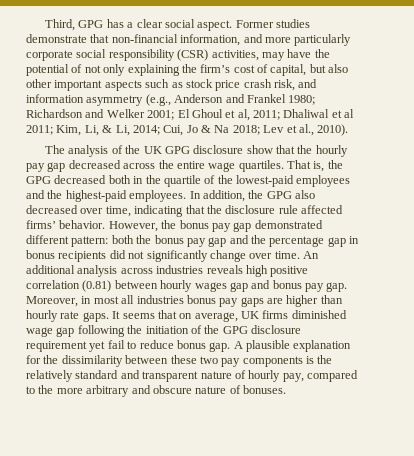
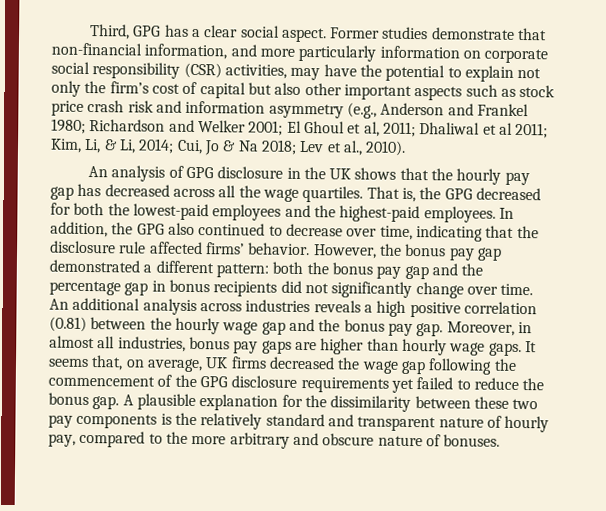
- Former studies demonstrate that non-financial information, and more particularly corporate social responsibility (CSR) activities, may have the potential of not only explaining the firm’s cost of capital, but also other important aspects such as stock price crash risk, and information asymmetry (e.g., Anderson and Frankel 1980;
+ Former studies demonstrate that non-financial information, and more particularly information on corporate social responsibility (CSR) activities, may have the potential to explain not only the firm’s cost of capital but also other important aspects such as stock price crash risk and information asymmetry (e.g., Anderson and Frankel 1980;
- The analysis of the UK GPG disclosure show that the hourly pay gap decreased across the entire wage quartiles.
+ An analysis of GPG disclosure in the UK shows that the hourly pay gap has decreased across all the wage quartiles.
- That is, the GPG decreased both in the quartile of the lowest-paid employees and the highest-paid employees.
+ That is, the GPG decreased for both the lowest-paid employees and the highest-paid employees.
- In addition, the GPG also decreased over time, indicating that the disclosure rule affected firms’ behavior.
+ In addition, the GPG also continued to decrease over time, indicating that the disclosure rule affected firms’ behavior.
- However, the bonus pay gap demonstrated different pattern: both the bonus pay gap and the percentage gap in bonus recipients did not significantly change over time.
+ However, the bonus pay gap demonstrated a different pattern: both the bonus pay gap and the percentage gap in bonus recipients did not significantly change over time.
- An additional analysis across industries reveals high positive correlation (0.81) between hourly wages gap and bonus pay gap.
+ An additional analysis across industries reveals a high positive correlation (0.81) between the hourly wage gap and the bonus pay gap.
- Moreover, in most all industries bonus pay gaps are higher than hourly rate gaps.
+ Moreover, in almost all industries, bonus pay gaps are higher than hourly wage gaps.
- It seems that on average, UK firms diminished wage gap following the initiation of the GPG disclosure requirement yet fail to reduce bonus gap.
+ It seems that, on average, UK firms decreased the wage gap following the commencement of the GPG disclosure requirements yet failed to reduce the bonus gap.

